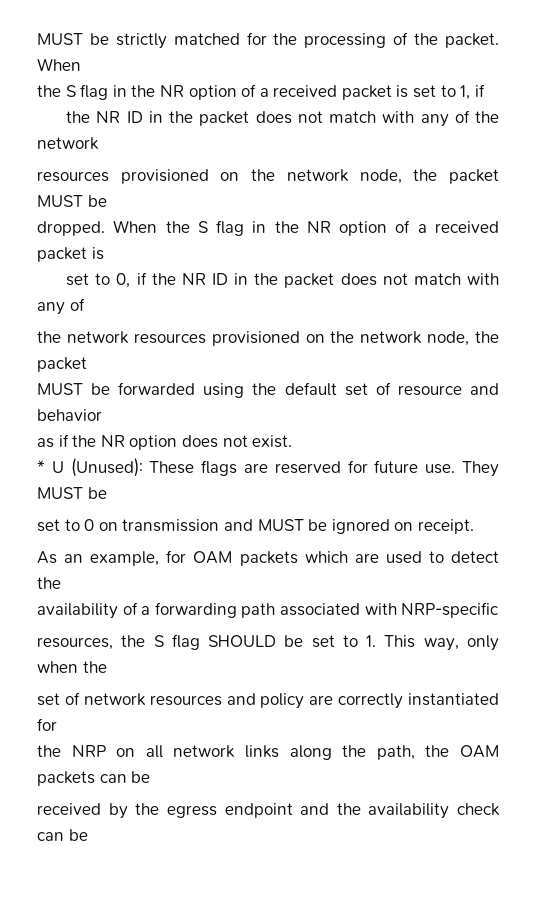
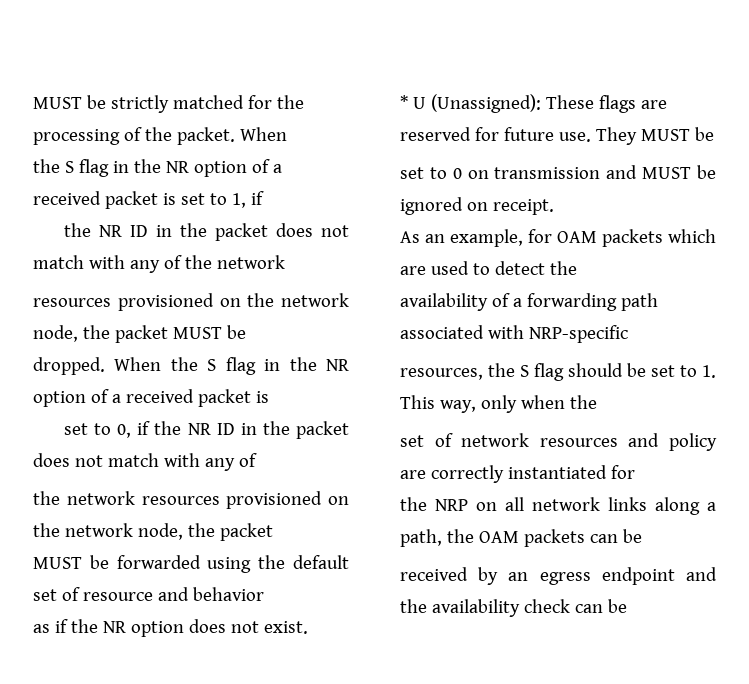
- * U (Unused): These flags are reserved for future use.
+ * U (Unassigned): These flags are reserved for future use.
- resources, the S flag SHOULD be set to 1. This way, only when the
+ resources, the S flag should be set to 1. This way, only when the
- the NRP on all network links along the path, the OAM packets can be
+ the NRP on all network links along a path, the OAM packets can be
- received by the egress endpoint and the availability check can be
+ received by an egress endpoint and the availability check can be

